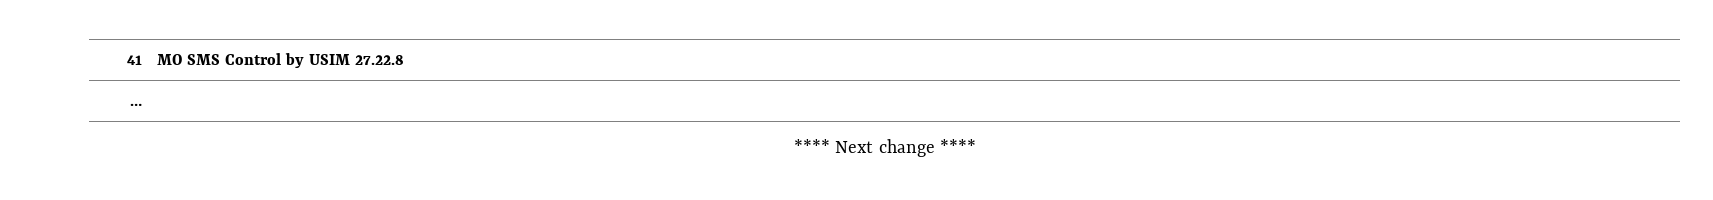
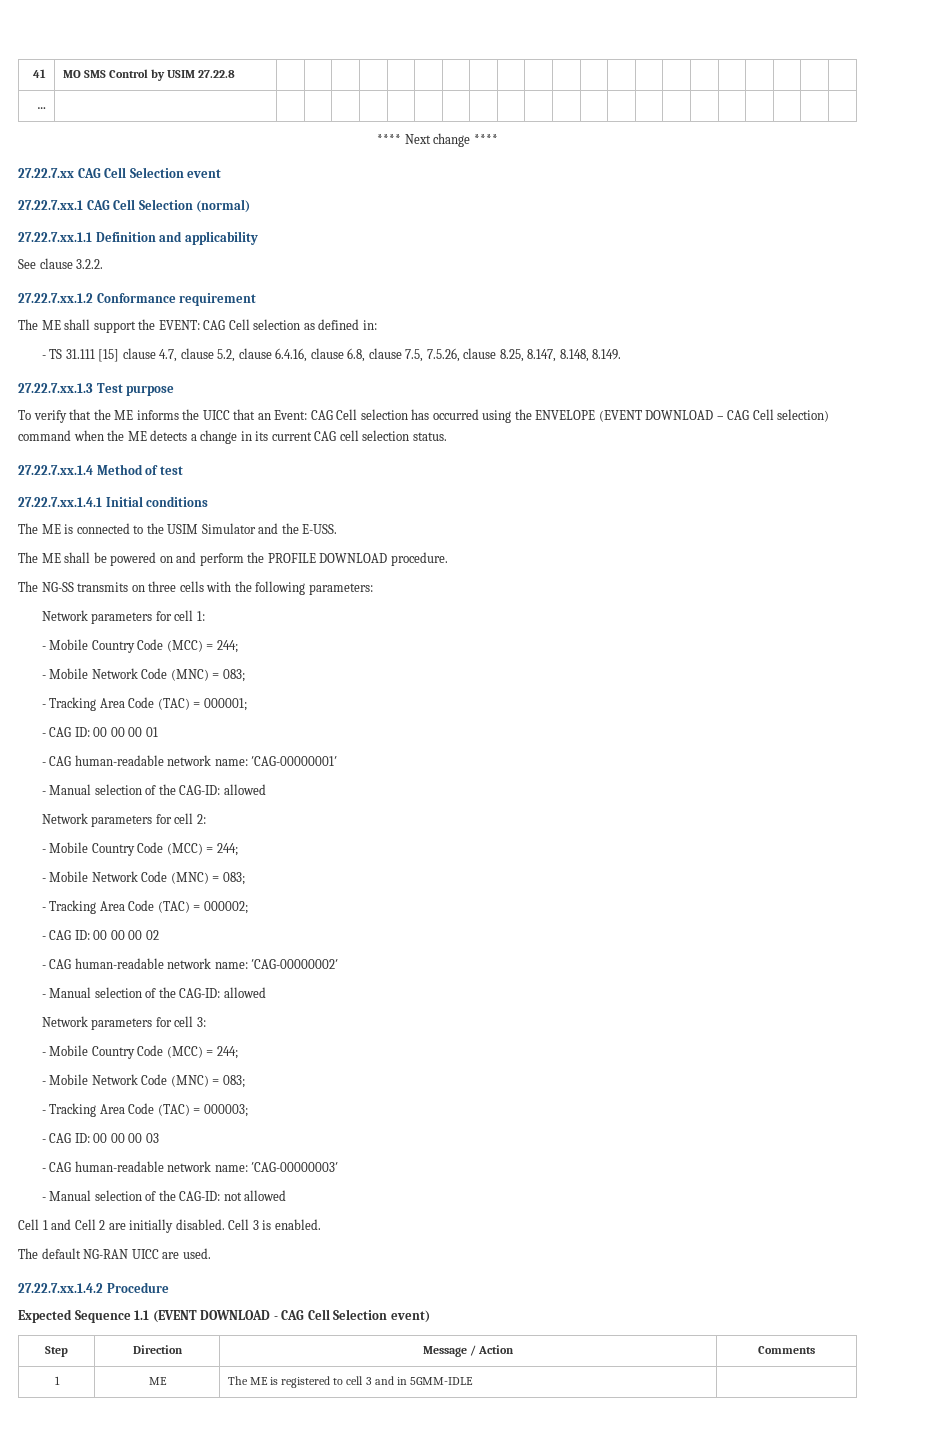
+ 27.22.7.xx CAG Cell Selection event
+ 27.22.7.xx.1 CAG Cell Selection (normal)
+ 27.22.7.xx.1.1 Definition and applicability
+ See clause 3.2.2.
+ 27.22.7.xx.1.2 Conformance requirement
+ The ME shall support the EVENT: CAG Cell selection as defined in:
+ - TS 31.111 [15] clause 4.7, clause 5.2, clause 6.4.16, clause 6.8, clause 7.5, 7.5.26, clause 8.25, 8.147, 8.148, 8.149.
+ 27.22.7.xx.1.3 Test purpose
+ To verify that the ME informs the UICC that an Event: CAG Cell selection has occurred using the ENVELOPE (EVENT DOWNLOAD – CAG Cell selection) command when the ME detects a change in its current CAG cell selection status.
+ 27.22.7.xx.1.4 Method of test
+ 27.22.7.xx.1.4.1 Initial conditions
+ The ME is connected to the USIM Simulator and the E-USS.
+ The ME shall be powered on and perform the PROFILE DOWNLOAD procedure.
+ The NG-SS transmits on three cells with the following parameters:
+ Network parameters for cell 1:
+ - Mobile Country Code (MCC) = 244;
+ - Mobile Network Code (MNC) = 083;
+ - Tracking Area Code (TAC) = 000001;
+ - CAG ID: 00 00 00 01
+ - CAG human-readable network name: ′CAG-00000001′
+ - Manual selection of the CAG-ID: allowed
+ Network parameters for cell 2:
+ - Mobile Country Code (MCC) = 244;
+ - Mobile Network Code (MNC) = 083;
+ - Tracking Area Code (TAC) = 000002;
+ - CAG ID: 00 00 00 02
+ - CAG human-readable network name: ′CAG-00000002′
+ - Manual selection of the CAG-ID: allowed
+ Network parameters for cell 3:
+ - Mobile Country Code (MCC) = 244;
+ - Mobile Network Code (MNC) = 083;
+ - Tracking Area Code (TAC) = 000003;
+ - CAG ID: 00 00 00 03
+ - CAG human-readable network name: ′CAG-00000003′
+ - Manual selection of the CAG-ID: not allowed
+ Cell 1 and Cell 2 are initially disabled. Cell 3 is enabled.
+ The default NG-RAN UICC are used.
+ 27.22.7.xx.1.4.2 Procedure
+ Expected Sequence 1.1 (EVENT DOWNLOAD - CAG Cell Selection event)
+ Step | Direction | Message / Action | Comments
+ 1 | ME | The ME is registered to cell 3 and in 5GMM-IDLE |

